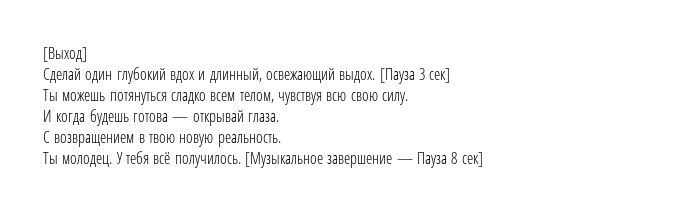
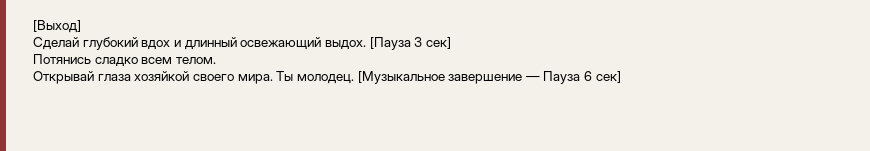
- Сделай один глубокий вдох и длинный, освежающий выдох.
+ Сделай глубокий вдох и длинный освежающий выдох.
- Ты можешь потянуться сладко всем телом, чувствуя всю свою силу.
- И когда будешь готова — открывай глаза.
- С возвращением в твою новую реальность.
- Ты молодец. У тебя всё получилось.
+ Потянись сладко всем телом.
+ Открывай глаза хозяйкой своего мира. Ты молодец.
- [Музыкальное завершение — Пауза 8 сек]
+ [Музыкальное завершение — Пауза 6 сек]

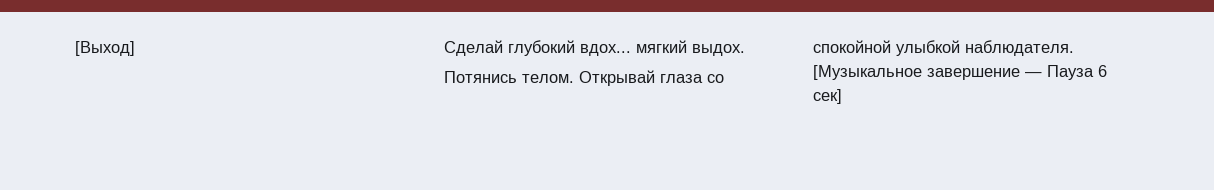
- Сделай глубокий вдох и длинный освежающий выдох. [Пауза 3 сек]
+ Сделай глубокий вдох... мягкий выдох.
- Потянись сладко всем телом.
- Открывай глаза хозяйкой своего мира. Ты молодец.
+ Потянись телом. Открывай глаза со спокойной улыбкой наблюдателя.

